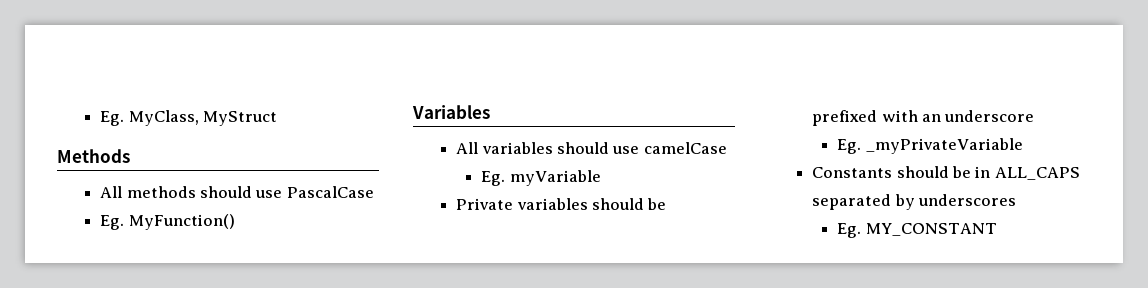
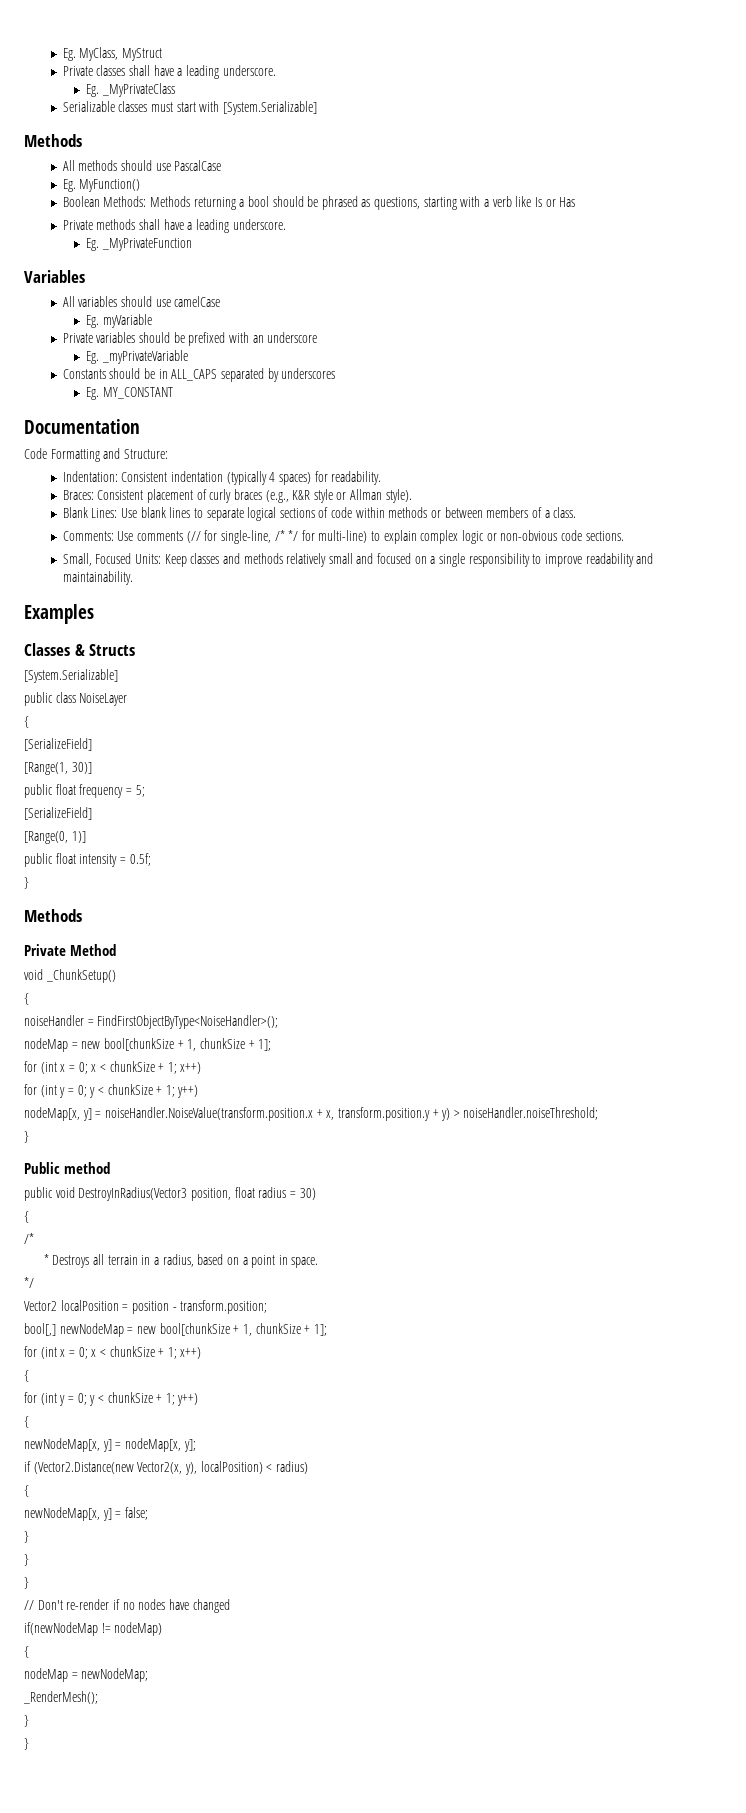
+ Private classes shall have a leading underscore.
+ Eg. _MyPrivateClass
+ Serializable classes must start with [System.Serializable]
+ Boolean Methods: Methods returning a bool should be phrased as questions, starting with a verb like Is or Has
+ Private methods shall have a leading underscore.
+ Eg. _MyPrivateFunction
+ Documentation
+ Code Formatting and Structure:
+ Indentation: Consistent indentation (typically 4 spaces) for readability.
+ Braces: Consistent placement of curly braces (e.g., K&R style or Allman style).
+ Blank Lines: Use blank lines to separate logical sections of code within methods or between members of a class.
+ Comments: Use comments (// for single-line, /* */ for multi-line) to explain complex logic or non-obvious code sections.
+ Small, Focused Units: Keep classes and methods relatively small and focused on a single responsibility to improve readability and maintainability.
+ Examples
+ Classes & Structs
+ [System.Serializable]
+ public class NoiseLayer
+ {
+ [SerializeField]
+ [Range(1, 30)]
+ public float frequency = 5;
+ [SerializeField]
+ [Range(0, 1)]
+ public float intensity = 0.5f;
+ }
+ Methods
+ Private Method
+ void _ChunkSetup()
+ {
+ noiseHandler = FindFirstObjectByType<NoiseHandler>();
+ nodeMap = new bool[chunkSize + 1, chunkSize + 1];
+ for (int x = 0; x < chunkSize + 1; x++)
+ for (int y = 0; y < chunkSize + 1; y++)
+ nodeMap[x, y] = noiseHandler.NoiseValue(transform.position.x + x, transform.position.y + y) > noiseHandler.noiseThreshold;
+ }
+ Public method
+ public void DestroyInRadius(Vector3 position, float radius = 30)
+ {
+ /*
+ * Destroys all terrain in a radius, based on a point in space.
+ */
+ Vector2 localPosition = position - transform.position;
+ bool[,] newNodeMap = new bool[chunkSize + 1, chunkSize + 1];
+ for (int x = 0; x < chunkSize + 1; x++)
+ {
+ for (int y = 0; y < chunkSize + 1; y++)
+ {
+ newNodeMap[x, y] = nodeMap[x, y];
+ if (Vector2.Distance(new Vector2(x, y), localPosition) < radius)
+ {
+ newNodeMap[x, y] = false;
+ }
+ }
+ }
+ // Don't re-render if no nodes have changed
+ if(newNodeMap != nodeMap)
+ {
+ nodeMap = newNodeMap;
+ _RenderMesh();
+ }
+ }

